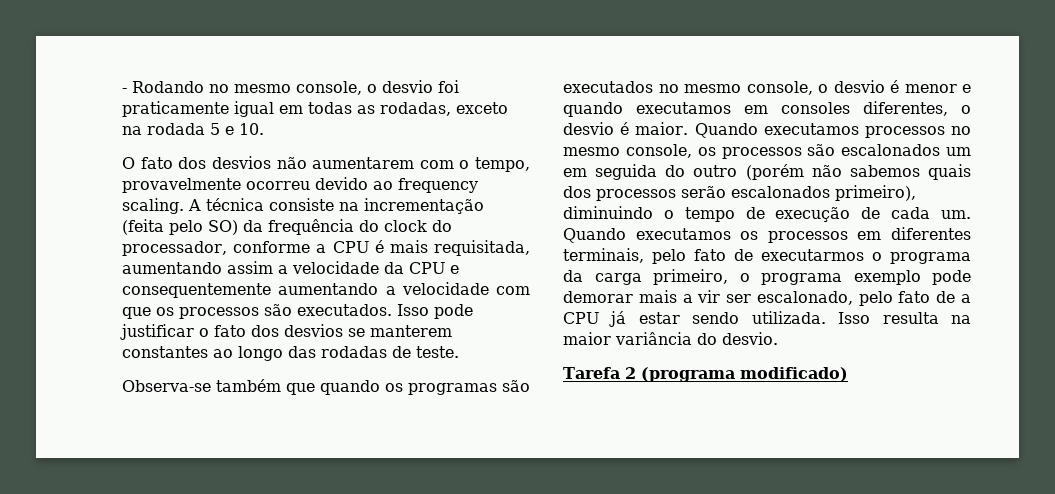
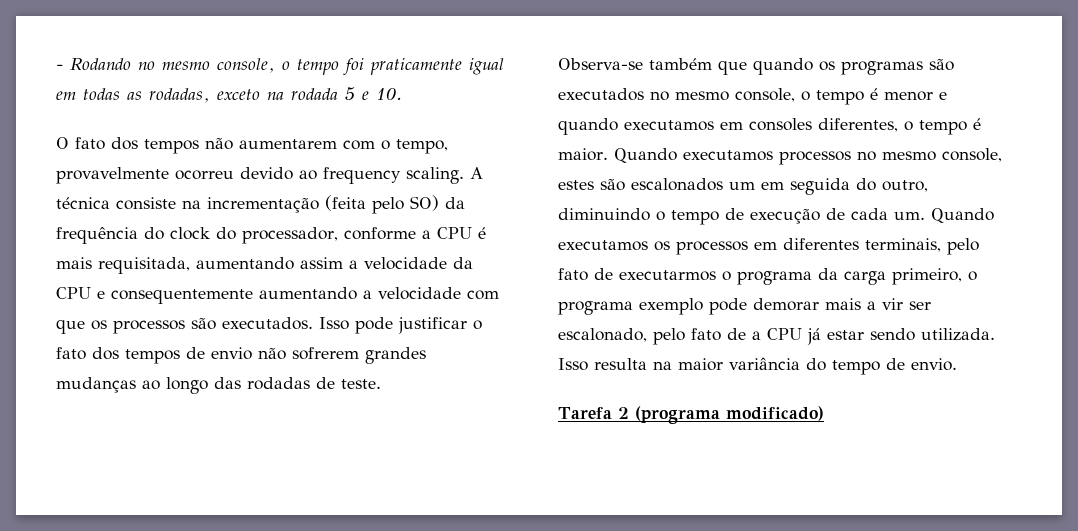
- - Rodando no mesmo console, o desvio foi praticamente igual em todas as rodadas, exceto na rodada 5 e 10.
+ - Rodando no mesmo console, o tempo foi praticamente igual em todas as rodadas, exceto na rodada 5 e 10.
- O fato dos desvios não aumentarem com o tempo, provavelmente ocorreu devido ao frequency scaling.
+ O fato dos tempos não aumentarem com o tempo, provavelmente ocorreu devido ao frequency scaling.
- Isso pode justificar o fato dos desvios se manterem constantes ao longo das rodadas de teste.
+ Isso pode justificar o fato dos tempos de envio não sofrerem grandes mudanças ao longo das rodadas de teste.
- Observa-se também que quando os programas são executados no mesmo console, o desvio é menor e quando executamos em consoles diferentes, o desvio é maior.
+ Observa-se também que quando os programas são executados no mesmo console, o tempo é menor e quando executamos em consoles diferentes, o tempo é maior.
- Quando executamos processos no mesmo console, os processos são escalonados um em seguida do outro (porém não sabemos quais dos processos serão escalonados primeiro), diminuindo o tempo de execução de cada um.
+ Quando executamos processos no mesmo console, estes são escalonados um em seguida do outro, diminuindo o tempo de execução de cada um.
- Isso resulta na maior variância do desvio.
+ Isso resulta na maior variância do tempo de envio.

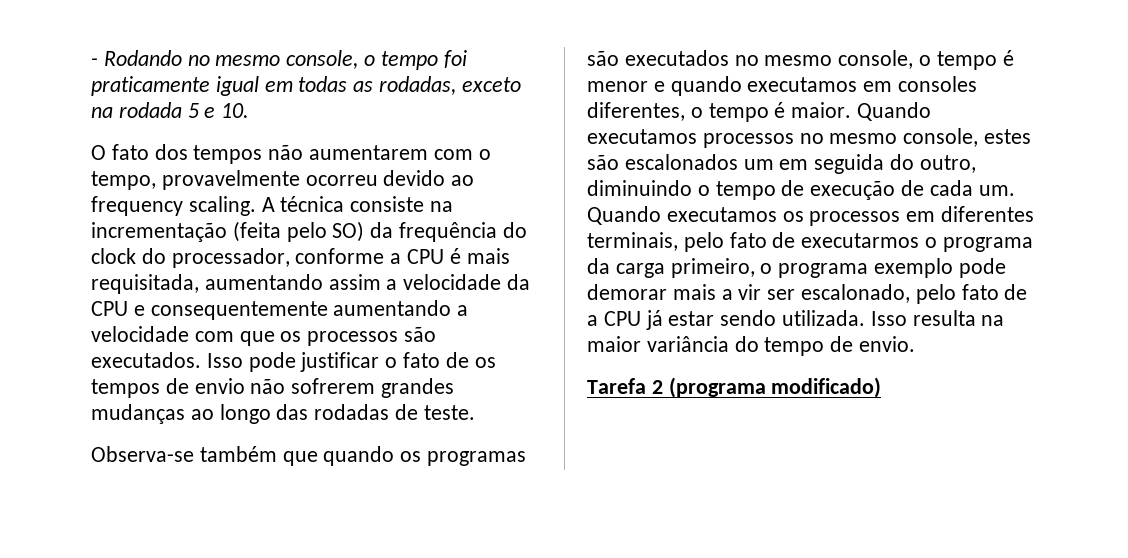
- Isso pode justificar o fato dos tempos de envio não sofrerem grandes mudanças ao longo das rodadas de teste.
+ Isso pode justificar o fato de os tempos de envio não sofrerem grandes mudanças ao longo das rodadas de teste.

